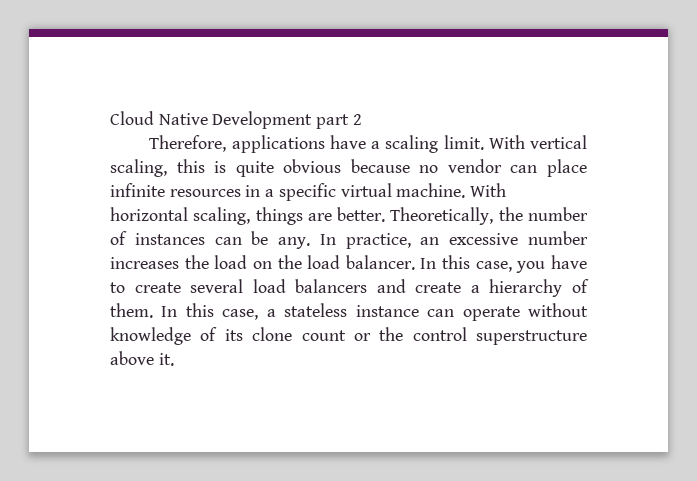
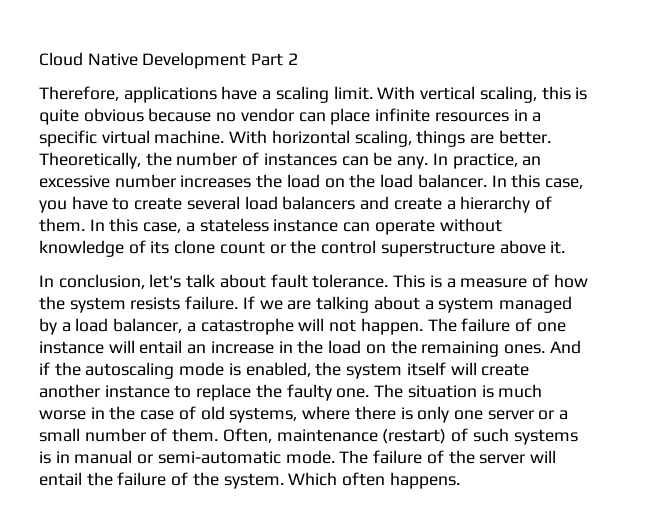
- Cloud Native Development part 2
+ Cloud Native Development Part 2
+ In conclusion, let's talk about fault tolerance. This is a measure of how the system resists failure. If we are talking about a system managed by a load balancer, a catastrophe will not happen. The failure of one instance will entail an increase in the load on the remaining ones. And if the autoscaling mode is enabled, the system itself will create another instance to replace the faulty one. The situation is much worse in the case of old systems, where there is only one server or a small number of them. Often, maintenance (restart) of such systems is in manual or semi-automatic mode. The failure of the server will entail the failure of the system. Which often happens.

